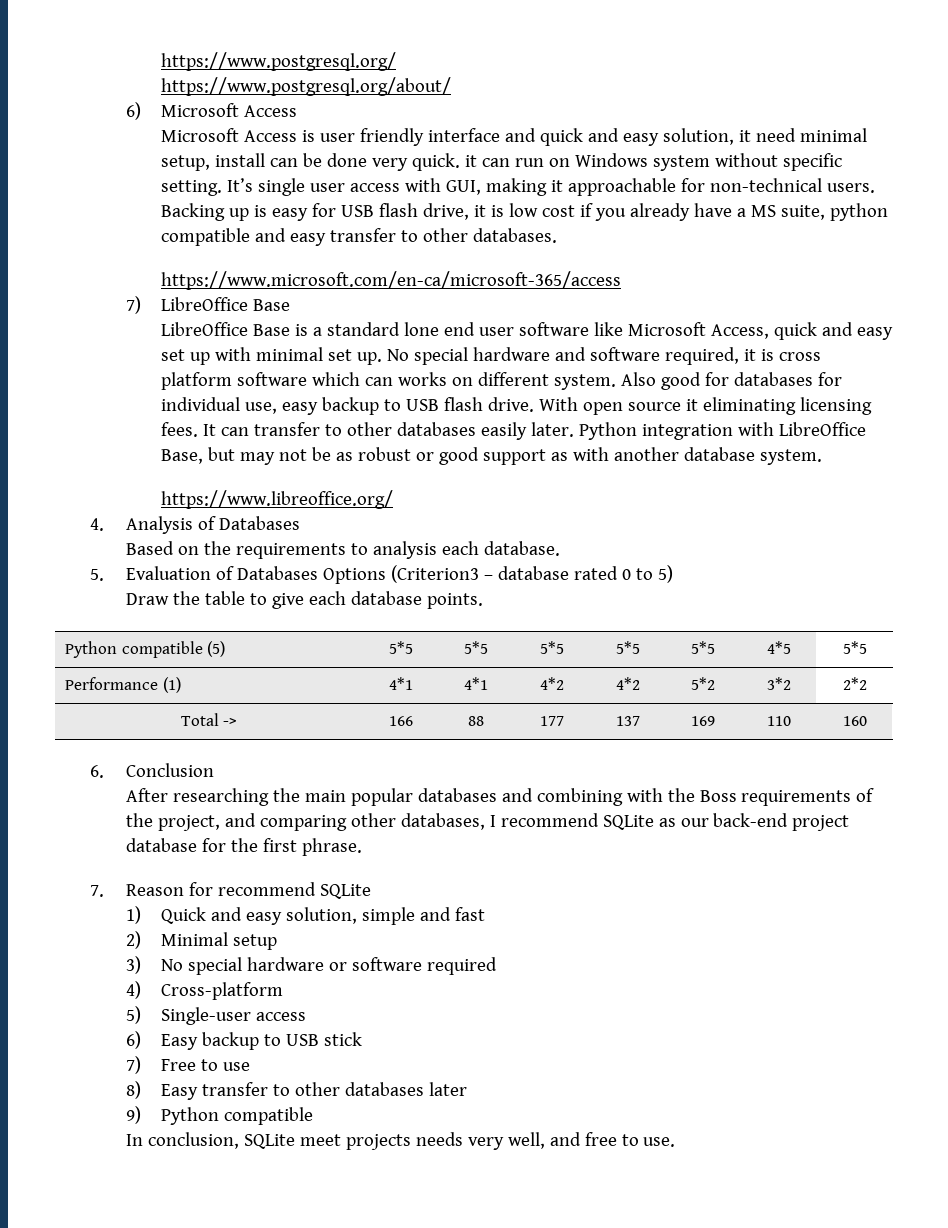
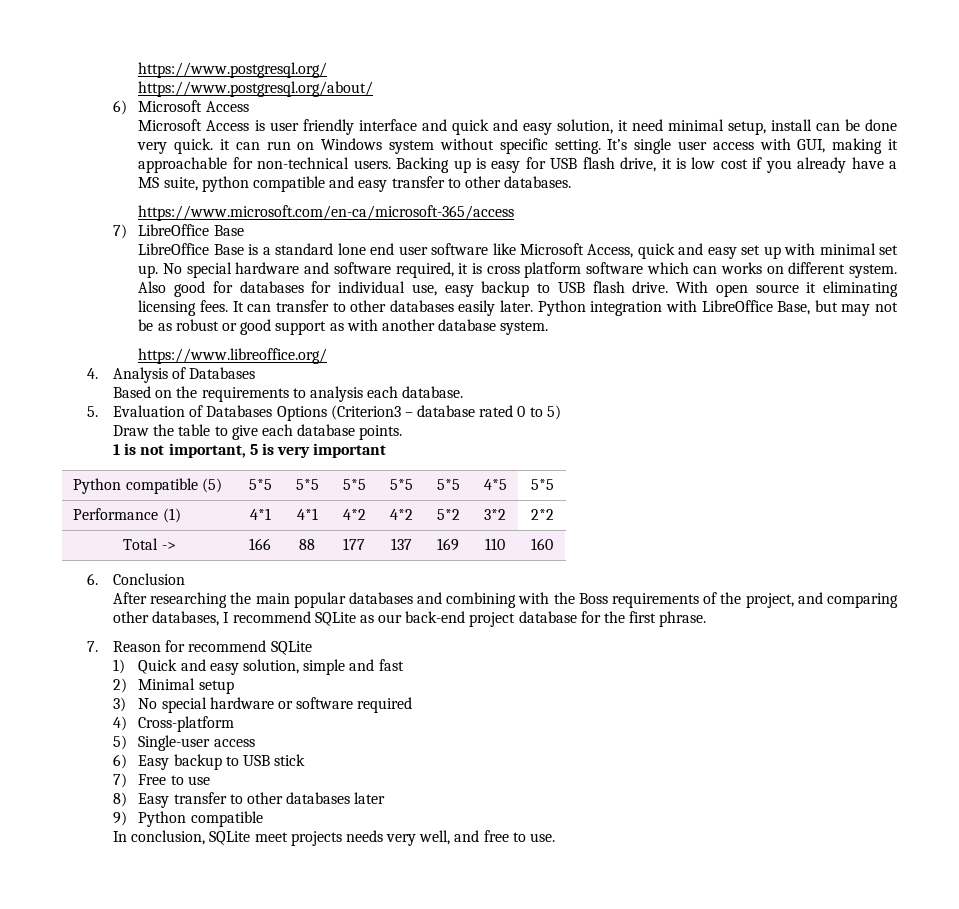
+ 1 is not important, 5 is very important

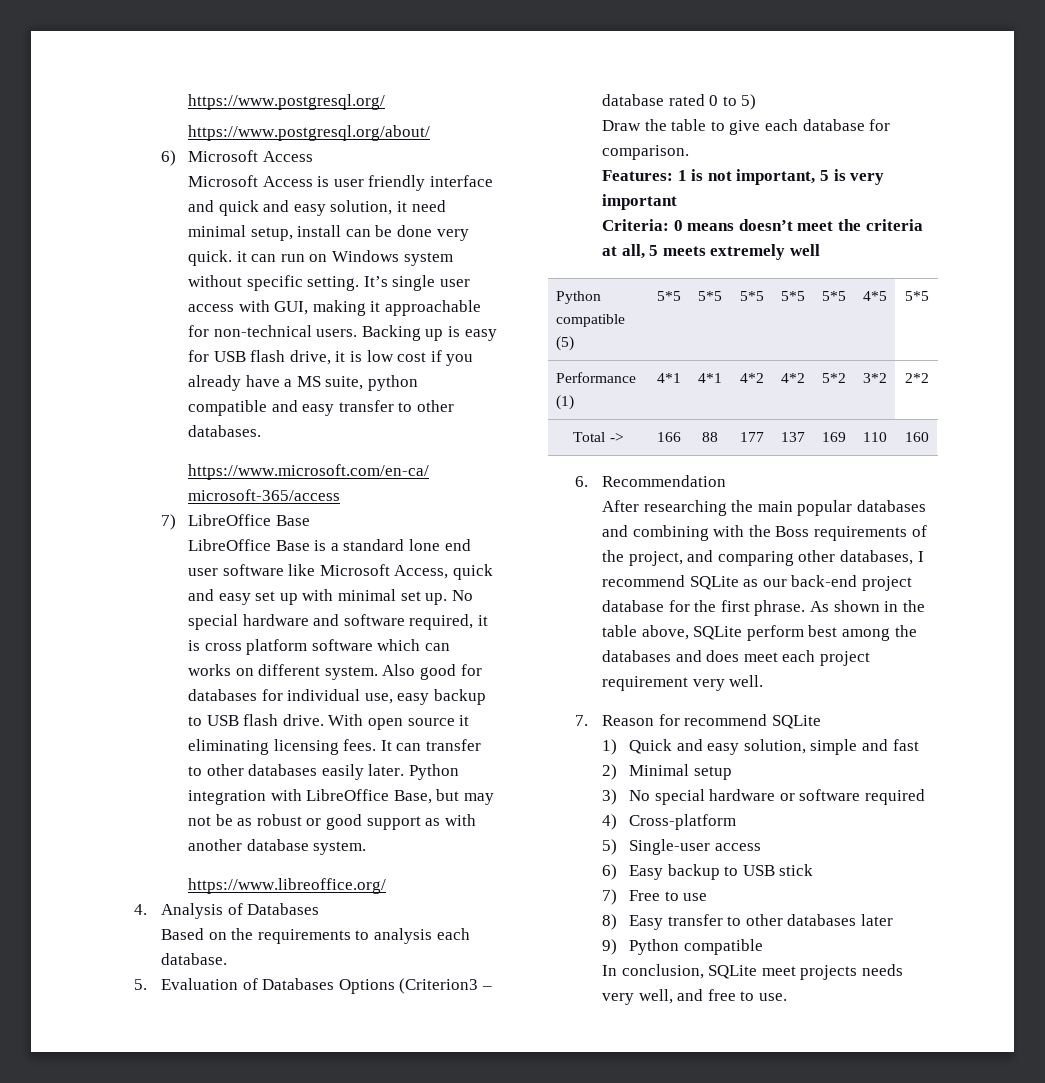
- Draw the table to give each database points.
- 1 is not important, 5 is very important
+ Draw the table to give each database for comparison.
+ Features: 1 is not important, 5 is very important
+ Criteria: 0 means doesn’t meet the criteria at all, 5 meets extremely well
- 6. Conclusion
+ 6. Recommendation
+ As shown in the table above, SQLite perform best among the databases and does meet each project requirement very well.

